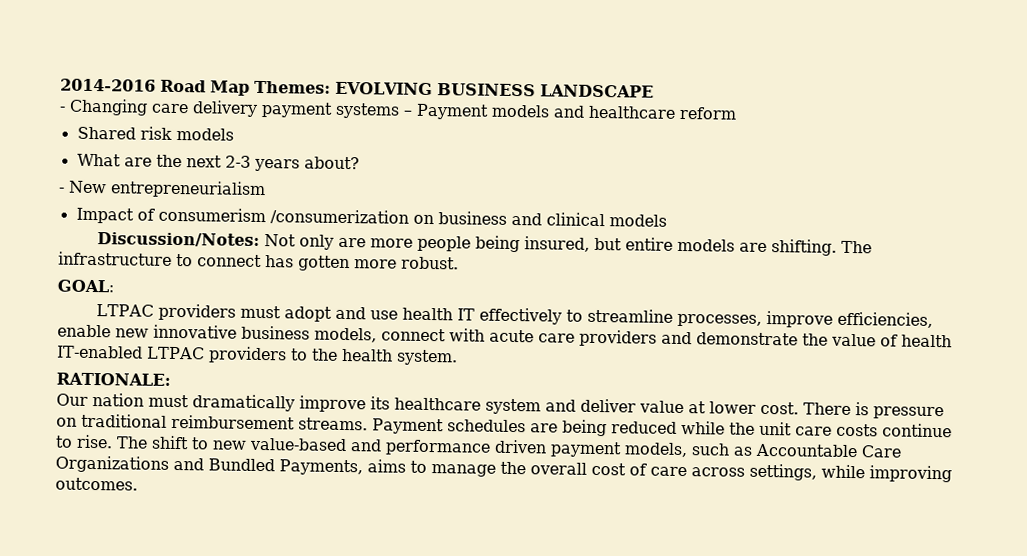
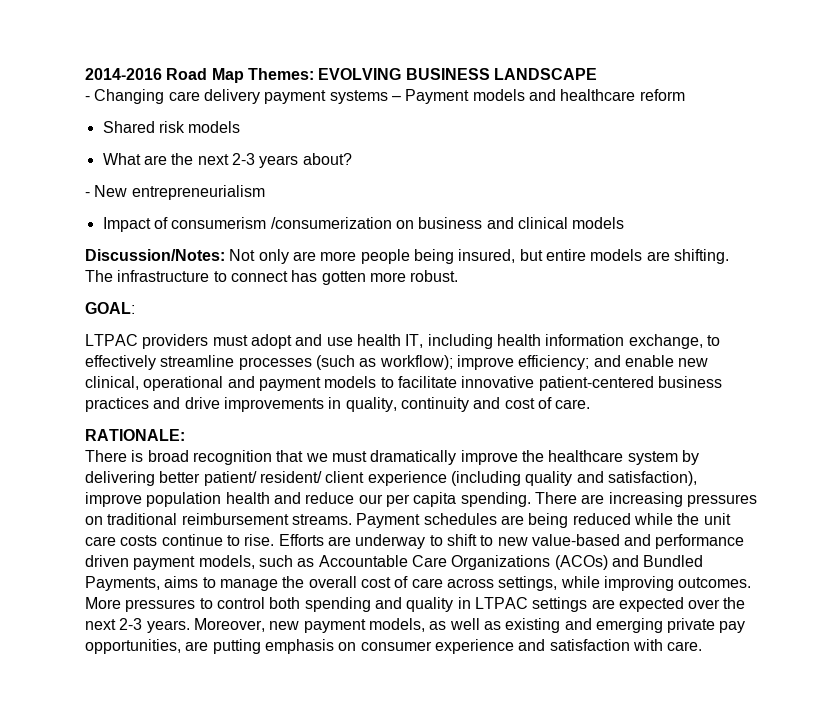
- LTPAC providers must adopt and use health IT effectively to streamline processes, improve efficiencies, enable new innovative business models, connect with acute care providers and demonstrate the value of health IT-enabled LTPAC providers to the health system.
+ LTPAC providers must adopt and use health IT, including health information exchange, to effectively streamline processes (such as workflow); improve efficiency; and enable new clinical, operational and payment models to facilitate innovative patient-centered business practices and drive improvements in quality, continuity and cost of care.
  RATIONALE:
- Our nation must dramatically improve its healthcare system and deliver value at lower cost. There is pressure on traditional reimbursement streams.
+ There is broad recognition that we must dramatically improve the healthcare system by delivering better patient/ resident/ client experience (including quality and satisfaction), improve population health and reduce our per capita spending. There are increasing pressures on traditional reimbursement streams.
- The shift to new value-based and performance driven payment models, such as Accountable Care Organizations and Bundled Payments, aims to manage the overall cost of care across settings, while improving outcomes.
+ Efforts are underway to shift to new value-based and performance driven payment models, such as Accountable Care Organizations (ACOs) and Bundled Payments, aims to manage the overall cost of care across settings, while improving outcomes.
+ More pressures to control both spending and quality in LTPAC settings are expected over the next 2-3 years. Moreover, new payment models, as well as existing and emerging private pay opportunities, are putting emphasis on consumer experience and satisfaction with care.

